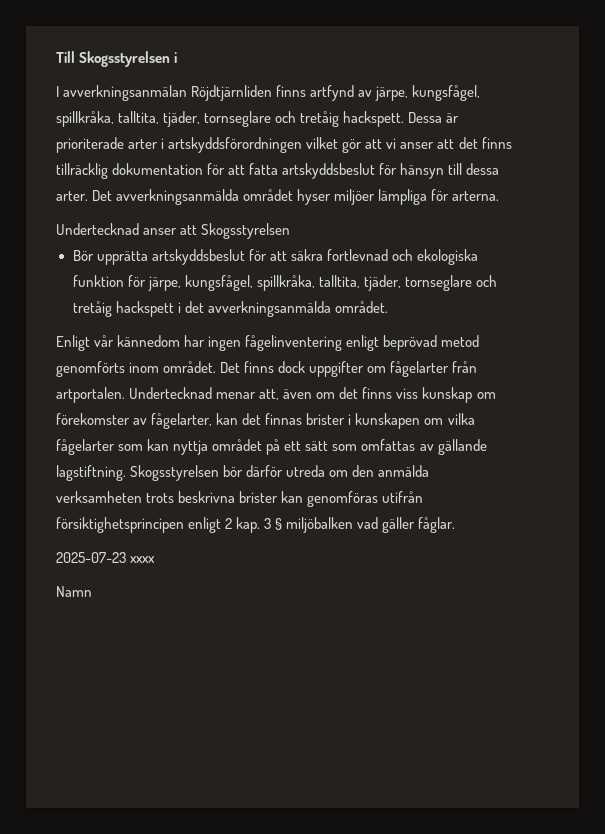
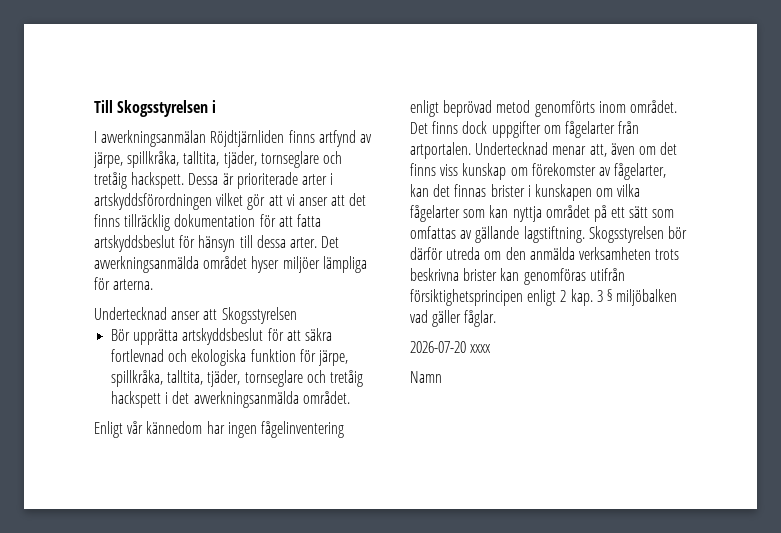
- I avverkningsanmälan Röjdtjärnliden finns artfynd av järpe, kungsfågel, spillkråka, talltita, tjäder, tornseglare och tretåig hackspett.
+ I avverkningsanmälan Röjdtjärnliden finns artfynd av järpe, spillkråka, talltita, tjäder, tornseglare och tretåig hackspett.
- Bör upprätta artskyddsbeslut för att säkra fortlevnad och ekologiska funktion för järpe, kungsfågel, spillkråka, talltita, tjäder, tornseglare och tretåig hackspett i det avverkningsanmälda området.
+ Bör upprätta artskyddsbeslut för att säkra fortlevnad och ekologiska funktion för järpe, spillkråka, talltita, tjäder, tornseglare och tretåig hackspett i det avverkningsanmälda området.
- 2025-07-23 xxxx
+ 2026-07-20 xxxx

